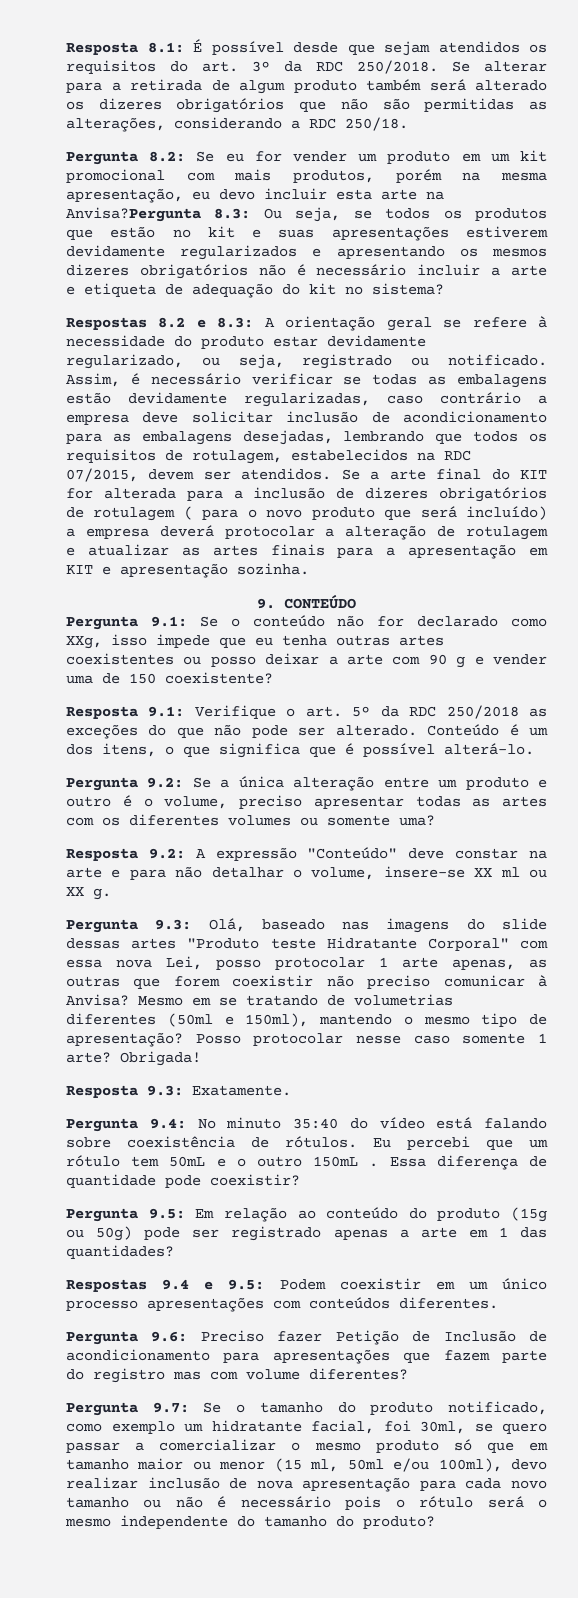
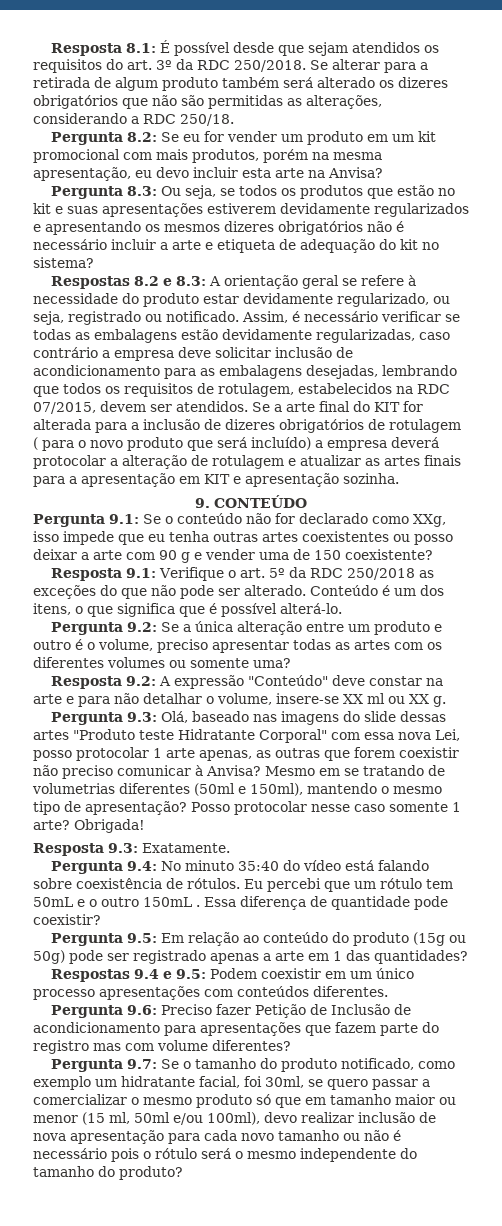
- Se eu for vender um produto em um kit promocional com mais produtos, porém na mesma apresentação, eu devo incluir esta arte na Anvisa?Pergunta 8.3:
+ Se eu for vender um produto em um kit promocional com mais produtos, porém na mesma apresentação, eu devo incluir esta arte na Anvisa?
+ Pergunta 8.3:

